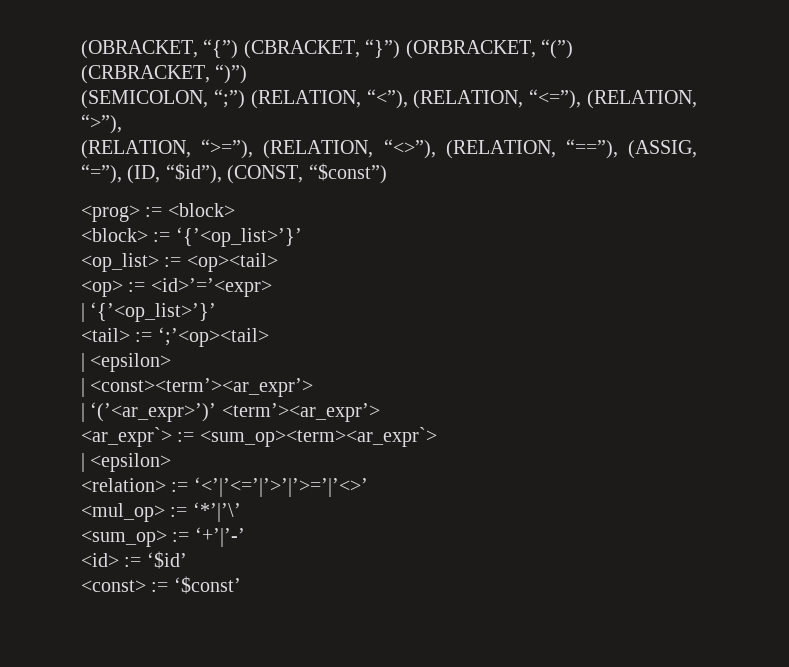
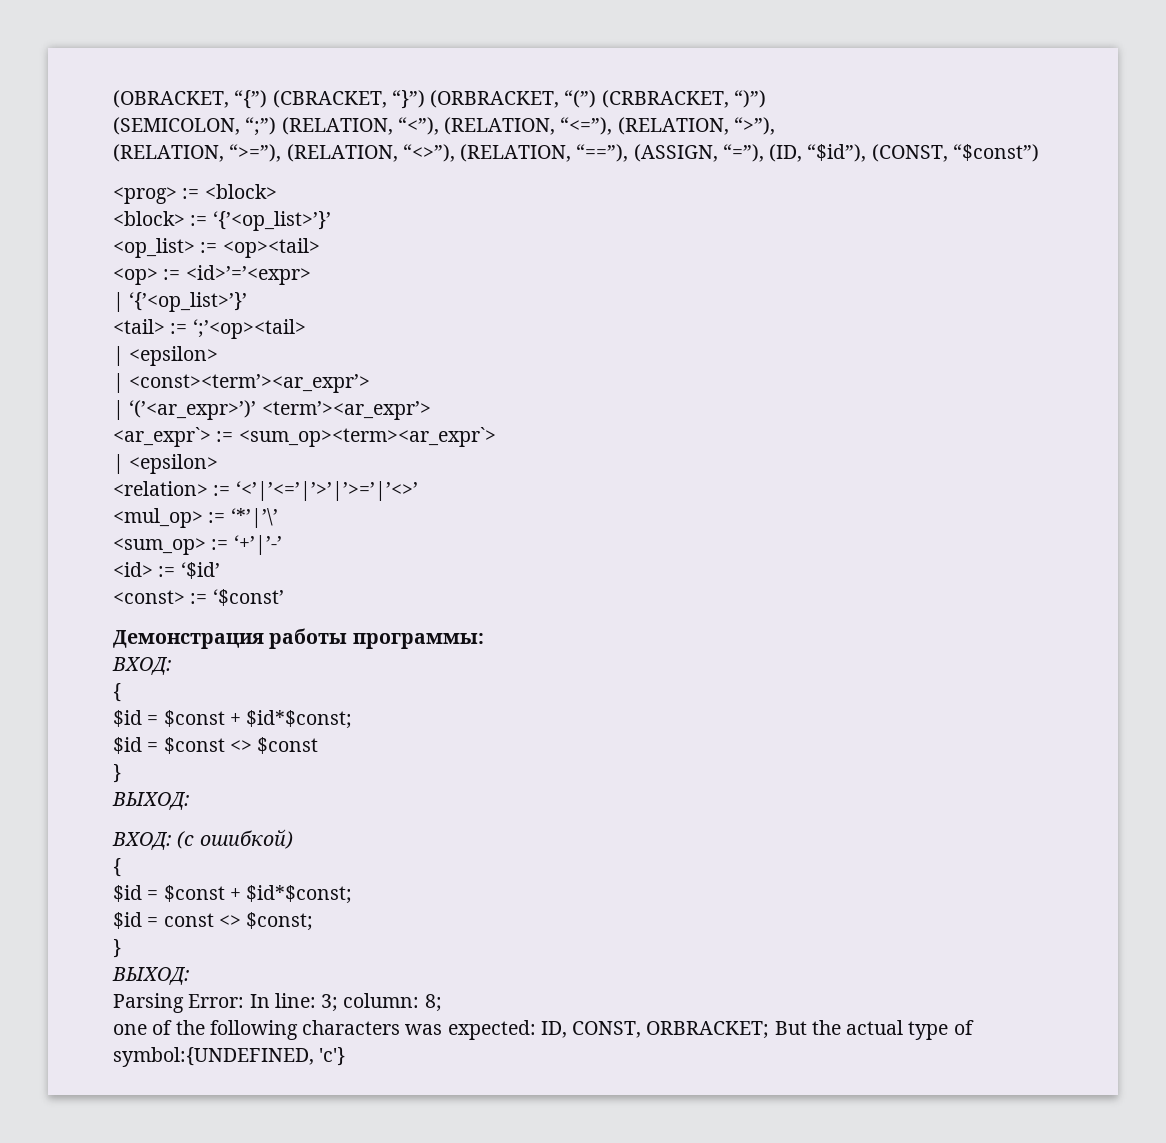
- (RELATION, “>=”), (RELATION, “<>”), (RELATION, “==”), (ASSIG, “=”), (ID, “$id”), (CONST, “$const”)
+ (RELATION, “>=”), (RELATION, “<>”), (RELATION, “==”), (ASSIGN, “=”), (ID, “$id”), (CONST, “$const”)
+ Демонстрация работы программы:
+ ВХОД:
+ {
+ $id = $const + $id*$const;
+ $id = $const <> $const
+ }
+ ВЫХОД:
+ ВХОД: (с ошибкой)
+ {
+ $id = $const + $id*$const;
+ $id = const <> $const;
+ }
+ ВЫХОД:
+ Parsing Error: In line: 3; column: 8;
+ one of the following characters was expected: ID, CONST, ORBRACKET; But the actual type of symbol:{UNDEFINED, 'c'}

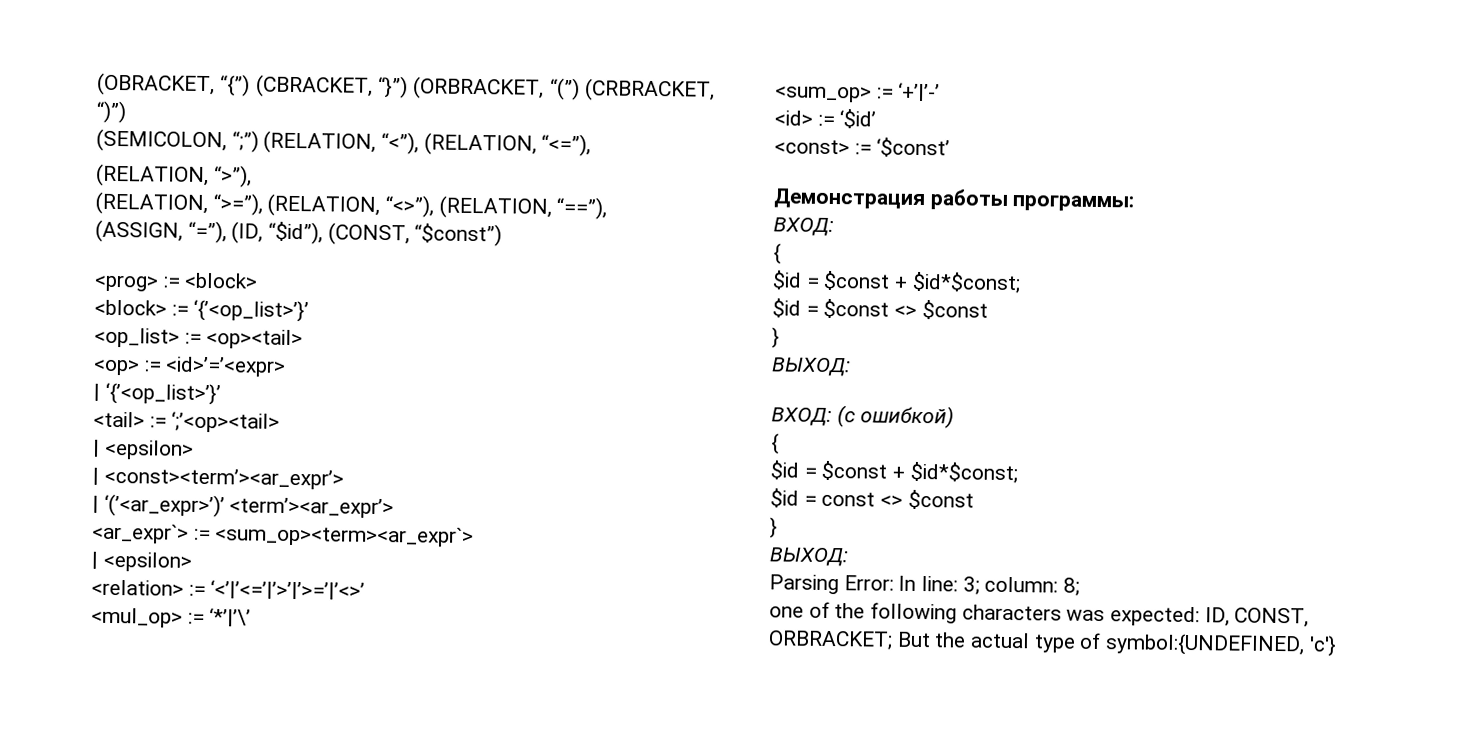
- (SEMICOLON, “;”) (RELATION, “<”), (RELATION, “<=”), (RELATION, “>”),
+ (SEMICOLON, “;”) (RELATION, “<”), (RELATION, “<=”),
+ (RELATION, “>”),
- (RELATION, “>=”), (RELATION, “<>”), (RELATION, “==”), (ASSIGN, “=”), (ID, “$id”), (CONST, “$const”)
+ (RELATION, “>=”), (RELATION, “<>”), (RELATION, “==”),
+ (ASSIGN, “=”), (ID, “$id”), (CONST, “$const”)
- $id = const <> $const;
+ $id = const <> $const

